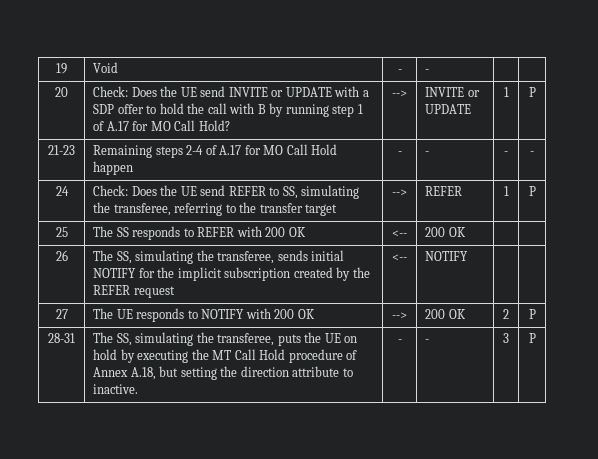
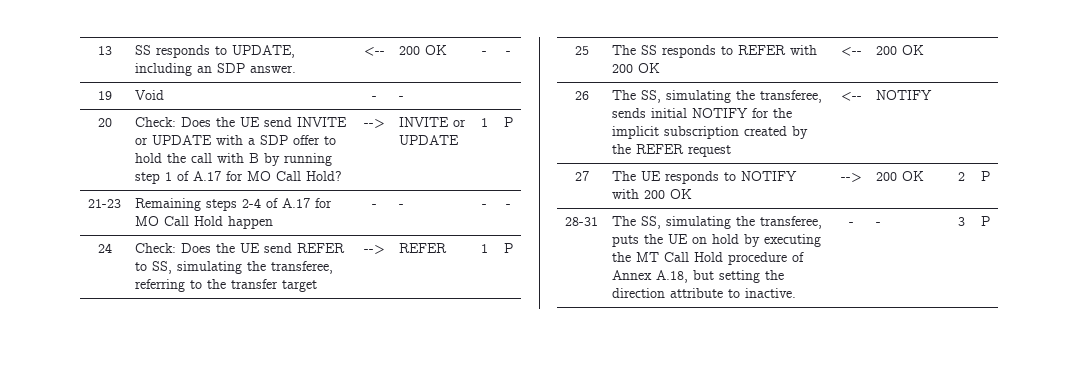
+ 13 | SS responds to UPDATE, including an SDP answer. | <-- | 200 OK | - | -

